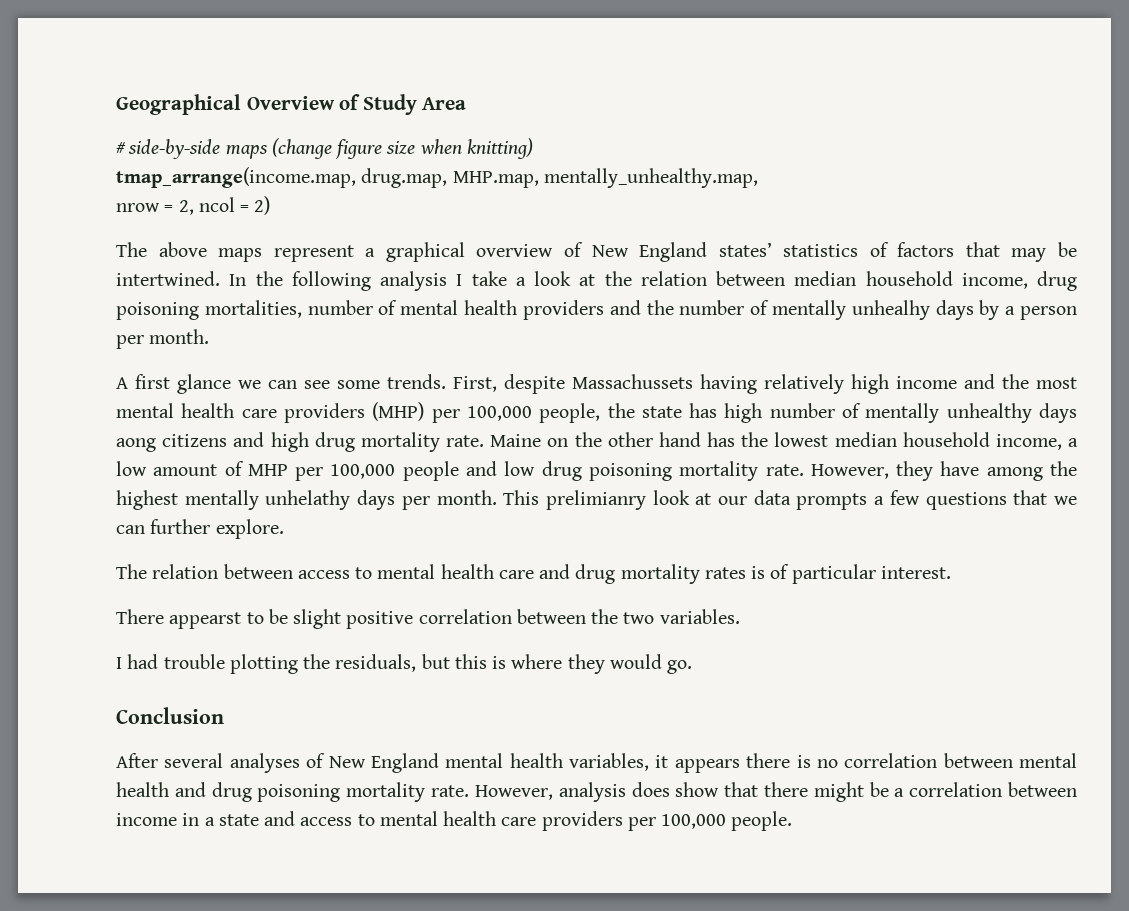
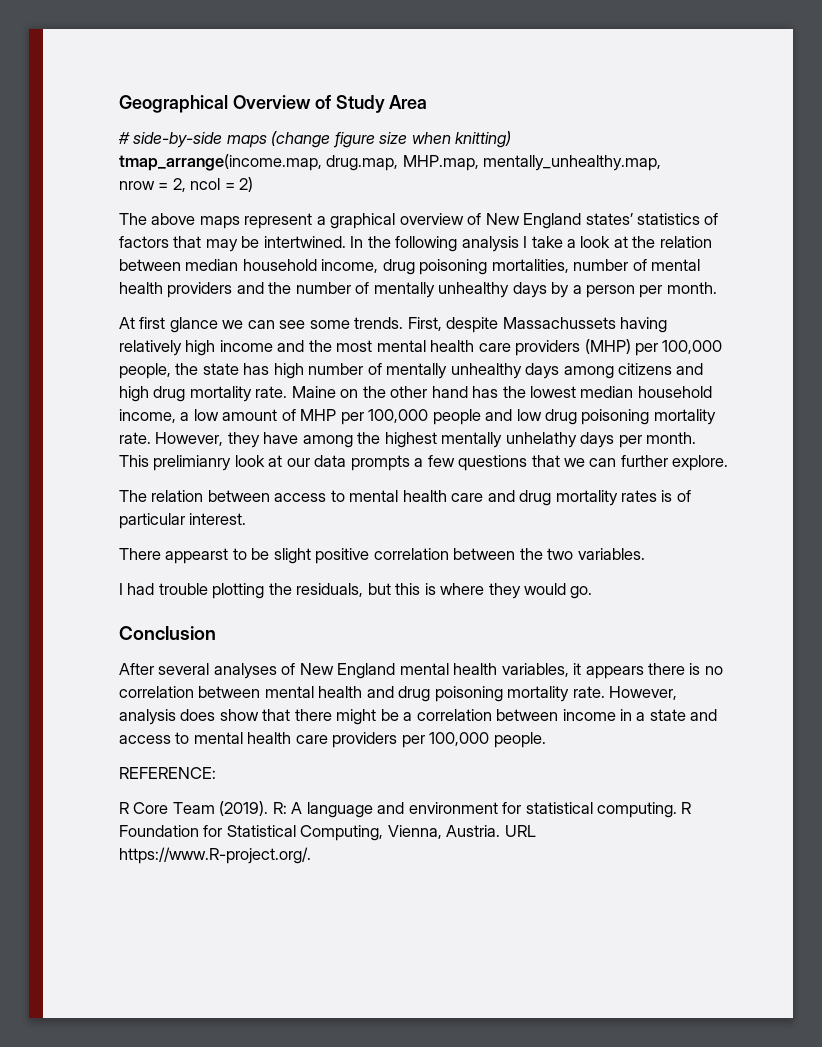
- In the following analysis I take a look at the relation between median household income, drug poisoning mortalities, number of mental health providers and the number of mentally unhealhy days by a person per month.
+ In the following analysis I take a look at the relation between median household income, drug poisoning mortalities, number of mental health providers and the number of mentally unhealthy days by a person per month.
- A first glance we can see some trends.
+ At first glance we can see some trends.
- First, despite Massachussets having relatively high income and the most mental health care providers (MHP) per 100,000 people, the state has high number of mentally unhealthy days aong citizens and high drug mortality rate.
+ First, despite Massachussets having relatively high income and the most mental health care providers (MHP) per 100,000 people, the state has high number of mentally unhealthy days among citizens and high drug mortality rate.
+ REFERENCE:
+ R Core Team (2019). R: A language and environment for statistical computing. R Foundation for Statistical Computing, Vienna, Austria. URL https://www.R-project.org/.

